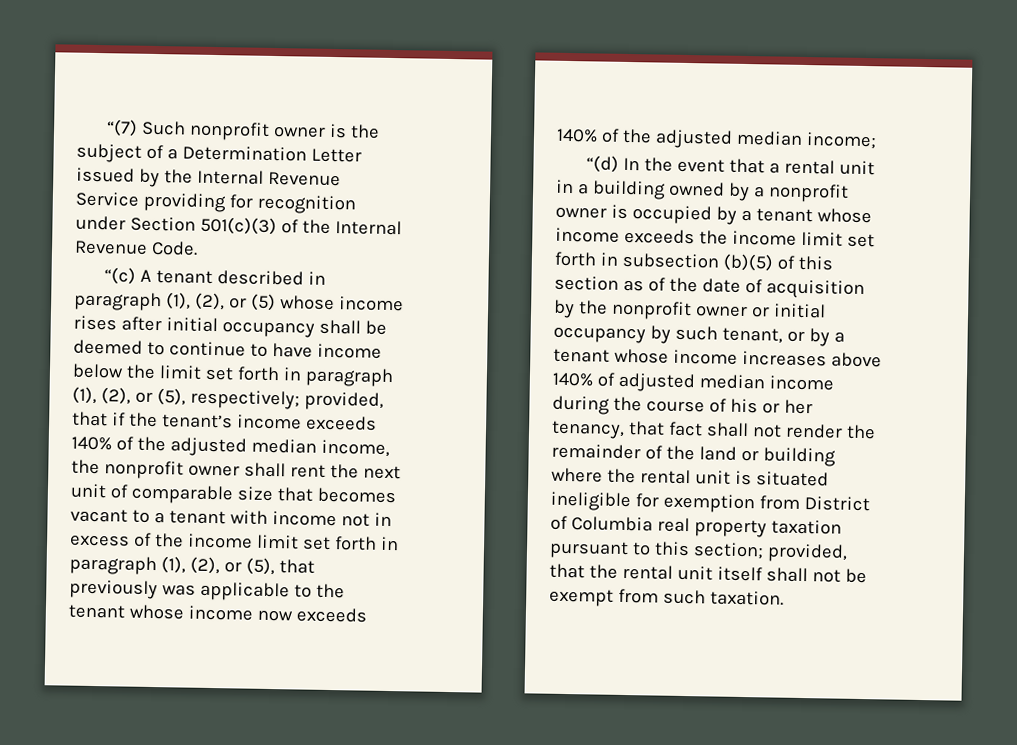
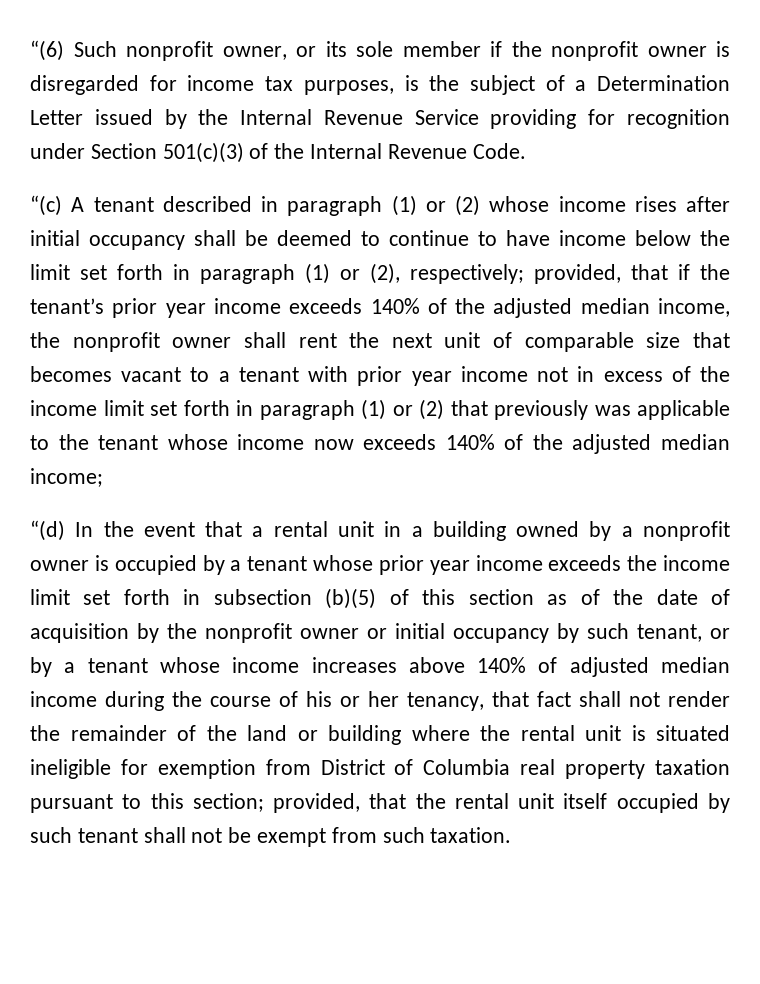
- “(7) Such nonprofit owner is the subject of a Determination Letter issued by the Internal Revenue Service providing for recognition under Section 501(c)(3) of the Internal Revenue Code.
+ “(6) Such nonprofit owner, or its sole member if the nonprofit owner is disregarded for income tax purposes, is the subject of a Determination Letter issued by the Internal Revenue Service providing for recognition under Section 501(c)(3) of the Internal Revenue Code.
- “(c) A tenant described in paragraph (1), (2), or (5) whose income rises after initial occupancy shall be deemed to continue to have income below the limit set forth in paragraph (1), (2), or (5), respectively;
+ “(c) A tenant described in paragraph (1) or (2) whose income rises after initial occupancy shall be deemed to continue to have income below the limit set forth in paragraph (1) or (2), respectively;
- provided, that if the tenant’s income exceeds 140% of the adjusted median income, the nonprofit owner shall rent the next unit of comparable size that becomes vacant to a tenant with income not in excess of the income limit set forth in paragraph (1), (2), or (5), that previously was applicable to the tenant whose income now exceeds 140% of the adjusted median income;
+ provided, that if the tenant’s prior year income exceeds 140% of the adjusted median income, the nonprofit owner shall rent the next unit of comparable size that becomes vacant to a tenant with prior year income not in excess of the income limit set forth in paragraph (1) or (2) that previously was applicable to the tenant whose income now exceeds 140% of the adjusted median income;
- “(d) In the event that a rental unit in a building owned by a nonprofit owner is occupied by a tenant whose income exceeds the income limit set forth in subsection (b)(5) of this section as of the date of acquisition by the nonprofit owner or initial occupancy by such tenant, or by a tenant whose income increases above 140% of adjusted median income during the course of his or her tenancy, that fact shall not render the remainder of the land or building where the rental unit is situated ineligible for exemption from District of Columbia real property taxation pursuant to this section;
+ “(d) In the event that a rental unit in a building owned by a nonprofit owner is occupied by a tenant whose prior year income exceeds the income limit set forth in subsection (b)(5) of this section as of the date of acquisition by the nonprofit owner or initial occupancy by such tenant, or by a tenant whose income increases above 140% of adjusted median income during the course of his or her tenancy, that fact shall not render the remainder of the land or building where the rental unit is situated ineligible for exemption from District of Columbia real property taxation pursuant to this section;
- provided, that the rental unit itself shall not be exempt from such taxation.
+ provided, that the rental unit itself occupied by such tenant shall not be exempt from such taxation.

